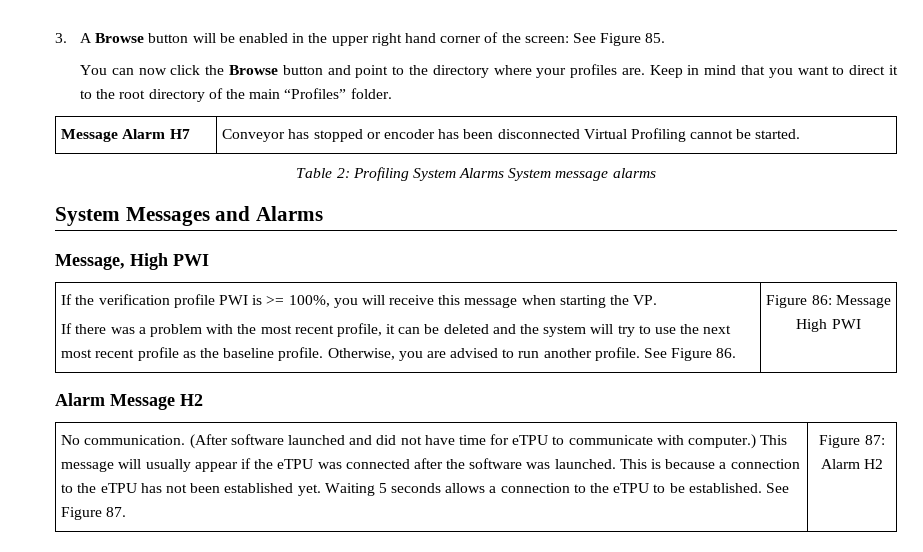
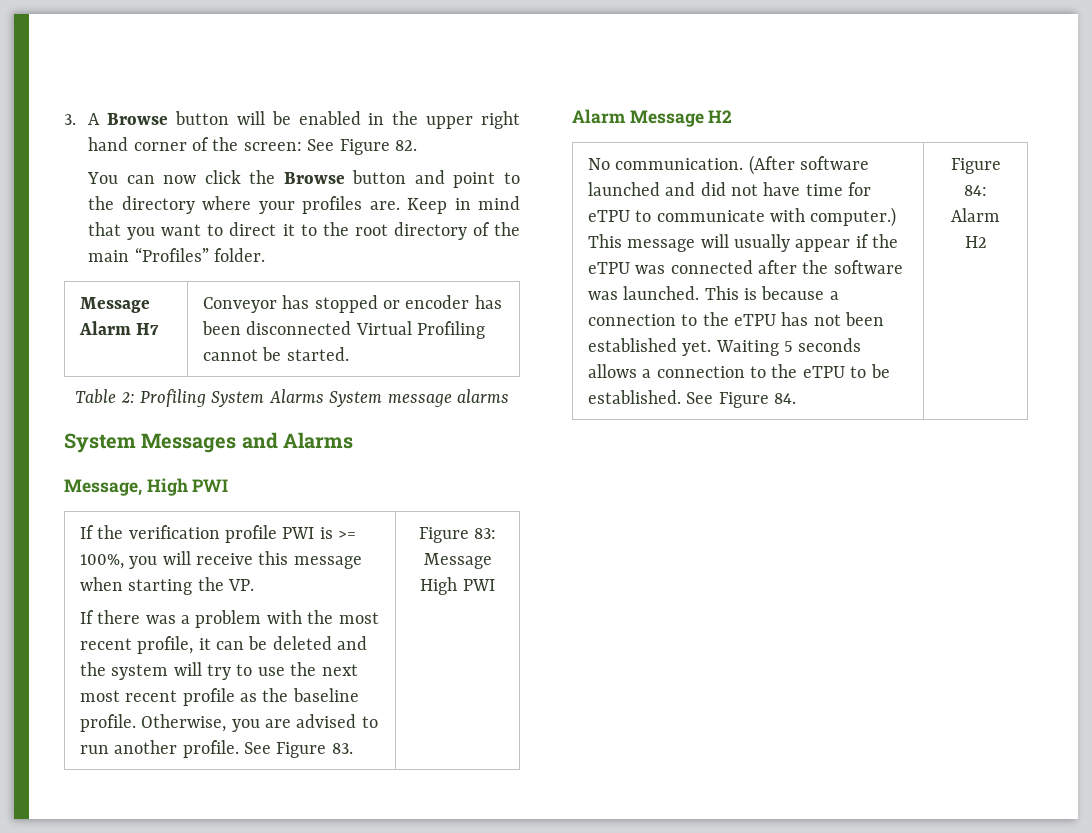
- 3. A Browse button will be enabled in the upper right hand corner of the screen: See Figure 85.
+ 3. A Browse button will be enabled in the upper right hand corner of the screen: See Figure 82.
- See Figure 86. | Figure 86: Message High PWI
+ See Figure 83. | Figure 83: Message High PWI
- See Figure 87. | Figure 87: Alarm H2
+ See Figure 84. | Figure 84: Alarm H2

